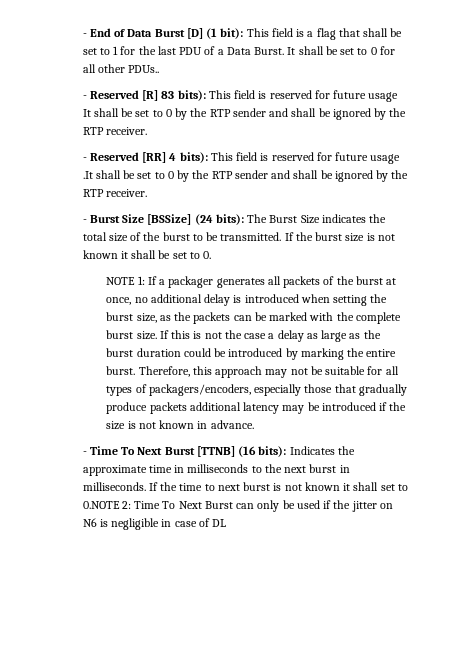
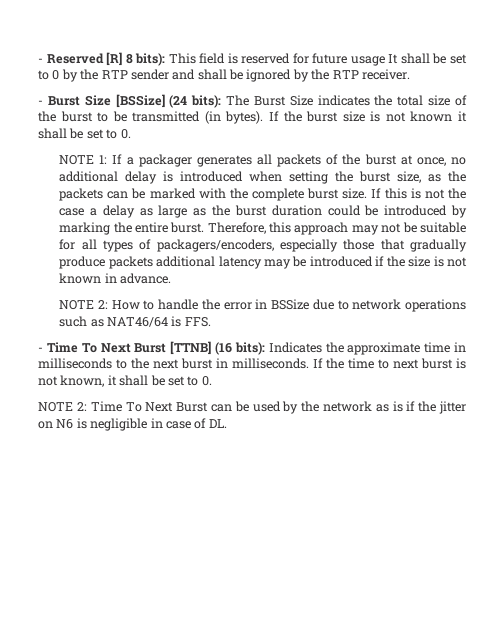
- - End of Data Burst [D] (1 bit): This field is a flag that shall be set to 1 for the last PDU of a Data Burst. It shall be set to 0 for all other PDUs..
- - Reserved [R] 83 bits): This field is reserved for future usage It shall be set to 0 by the RTP sender and shall be ignored by the RTP receiver.
+ - Reserved [R] 8 bits): This field is reserved for future usage It shall be set to 0 by the RTP sender and shall be ignored by the RTP receiver.
- - Reserved [RR] 4 bits): This field is reserved for future usage .It shall be set to 0 by the RTP sender and shall be ignored by the RTP receiver.
- - Burst Size [BSSize] (24 bits): The Burst Size indicates the total size of the burst to be transmitted.
+ - Burst Size [BSSize] (24 bits): The Burst Size indicates the total size of the burst to be transmitted (in bytes).
+ NOTE 2: How to handle the error in BSSize due to network operations such as NAT46/64 is FFS.
- If the time to next burst is not known it shall set to 0.NOTE 2: Time To Next Burst can only be used if the jitter on N6 is negligible in case of DL
+ If the time to next burst is not known, it shall be set to 0.
+ NOTE 2: Time To Next Burst can be used by the network as is if the jitter on N6 is negligible in case of DL.

